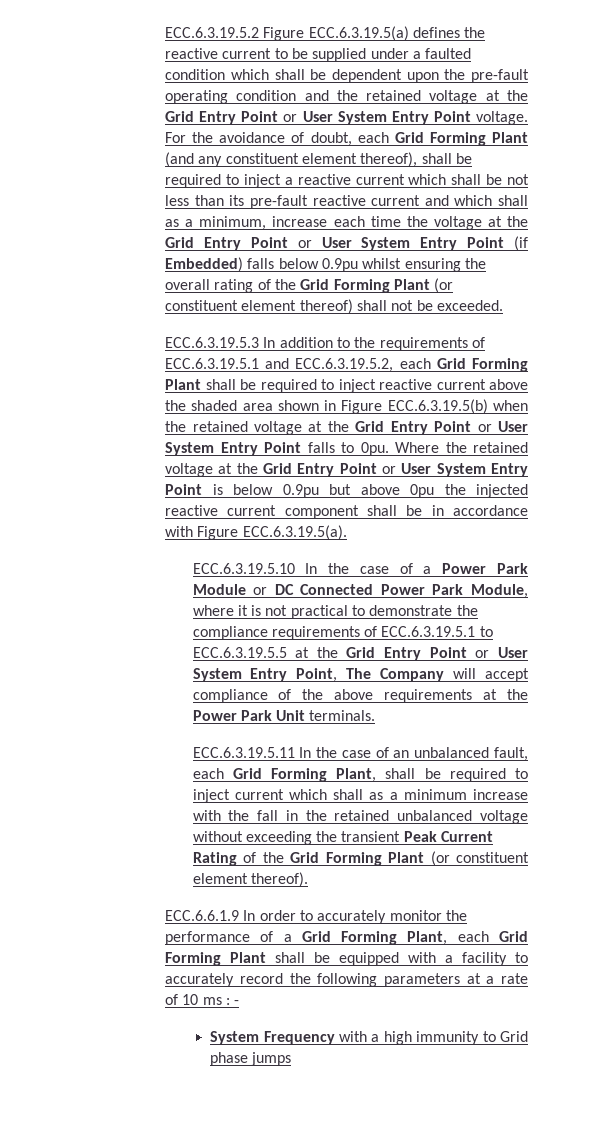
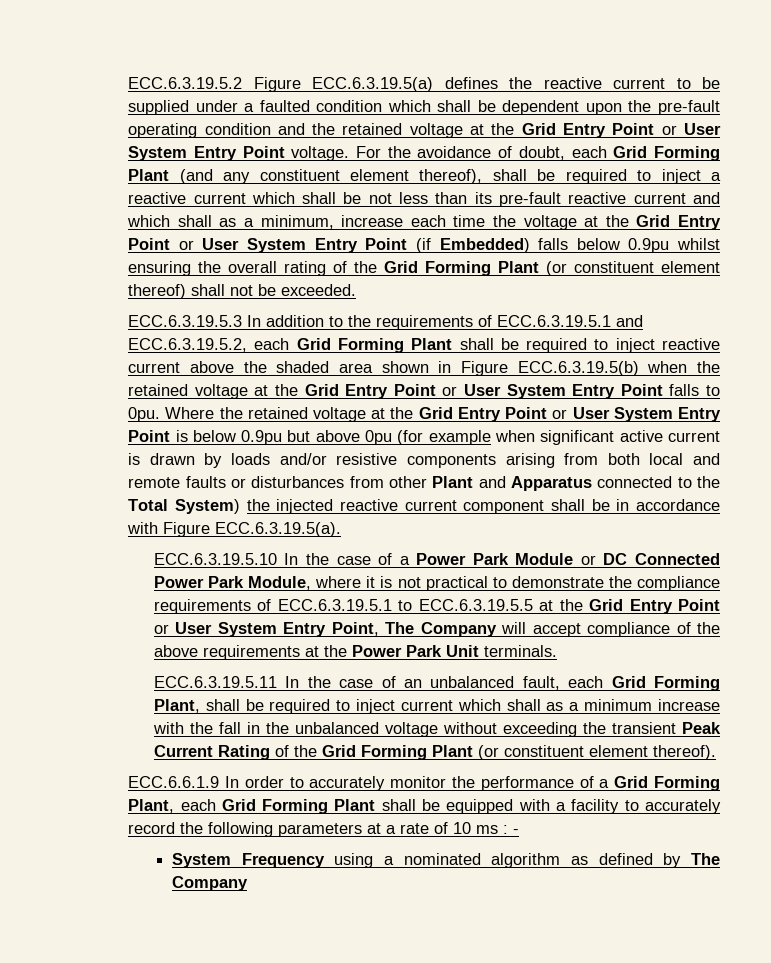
- Where the retained voltage at the Grid Entry Point or User System Entry Point is below 0.9pu but above 0pu the injected reactive current component shall be in accordance with Figure ECC.6.3.19.5(a).
+ Where the retained voltage at the Grid Entry Point or User System Entry Point is below 0.9pu but above 0pu (for example when significant active current is drawn by loads and/or resistive components arising from both local and remote faults or disturbances from other Plant and Apparatus connected to the Total System) the injected reactive current component shall be in accordance with Figure ECC.6.3.19.5(a).
- ECC.6.3.19.5.11 In the case of an unbalanced fault, each Grid Forming Plant, shall be required to inject current which shall as a minimum increase with the fall in the retained unbalanced voltage without exceeding the transient Peak Current Rating of the Grid Forming Plant (or constituent element thereof).
+ ECC.6.3.19.5.11 In the case of an unbalanced fault, each Grid Forming Plant, shall be required to inject current which shall as a minimum increase with the fall in the unbalanced voltage without exceeding the transient Peak Current Rating of the Grid Forming Plant (or constituent element thereof).
- System Frequency with a high immunity to Grid phase jumps
+ System Frequency using a nominated algorithm as defined by The Company

